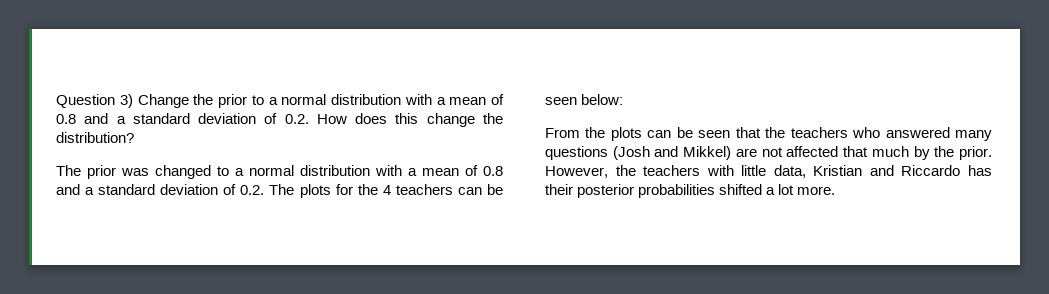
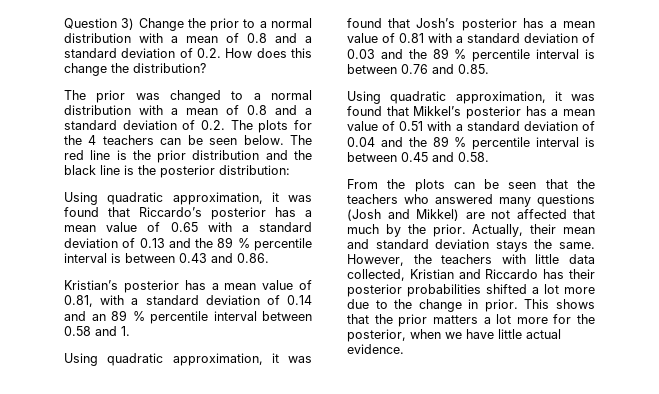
- The prior was changed to a normal distribution with a mean of 0.8 and a standard deviation of 0.2. The plots for the 4 teachers can be seen below:
+ The prior was changed to a normal distribution with a mean of 0.8 and a standard deviation of 0.2. The plots for the 4 teachers can be seen below. The red line is the prior distribution and the black line is the posterior distribution:
+ Using quadratic approximation, it was found that Riccardo’s posterior has a mean value of 0.65 with a standard deviation of 0.13 and the 89 % percentile interval is between 0.43 and 0.86.
+ Kristian’s posterior has a mean value of 0.81, with a standard deviation of 0.14 and an 89 % percentile interval between 0.58 and 1.
+ Using quadratic approximation, it was found that Josh’s posterior has a mean value of 0.81 with a standard deviation of 0.03 and the 89 % percentile interval is between 0.76 and 0.85.
+ Using quadratic approximation, it was found that Mikkel’s posterior has a mean value of 0.51 with a standard deviation of 0.04 and the 89 % percentile interval is between 0.45 and 0.58.
+ Actually, their mean and standard deviation stays the same.
- However, the teachers with little data, Kristian and Riccardo has their posterior probabilities shifted a lot more.
+ However, the teachers with little data collected, Kristian and Riccardo has their posterior probabilities shifted a lot more due to the change in prior. This shows that the prior matters a lot more for the posterior, when we have little actual evidence.

